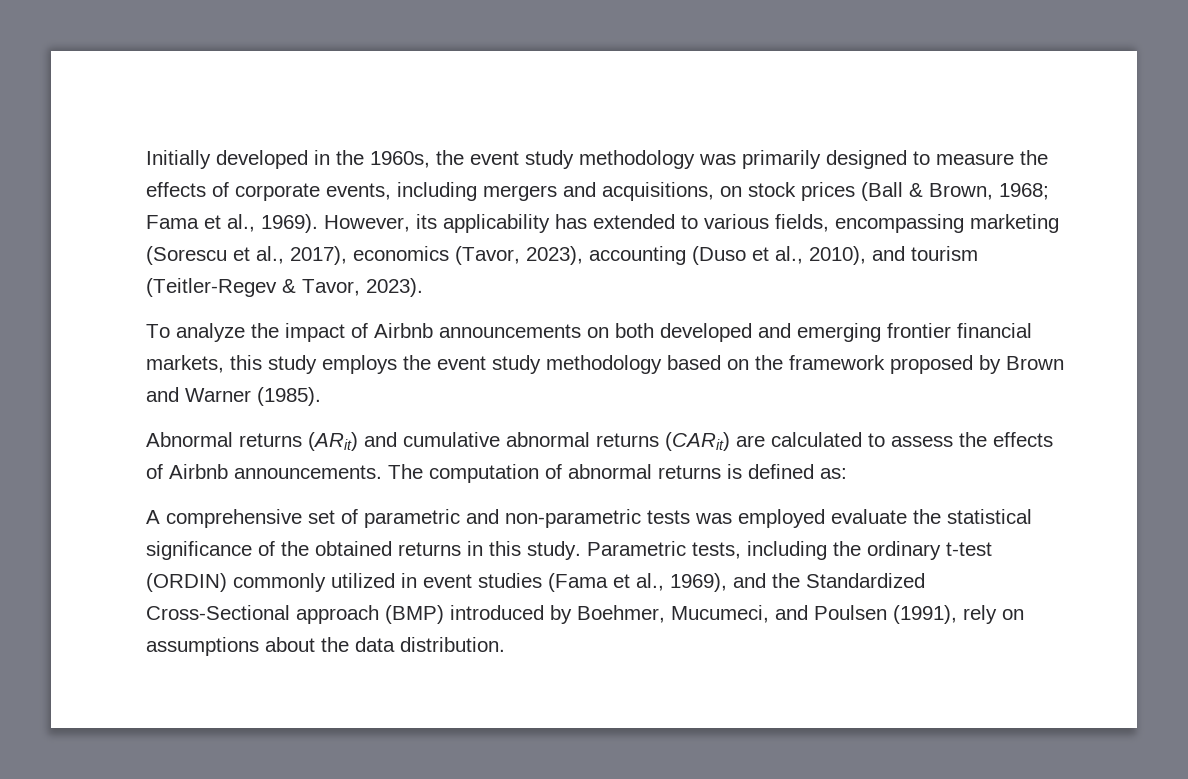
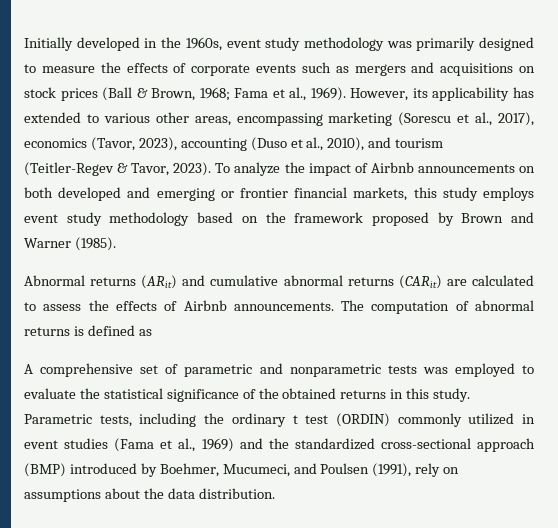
- Initially developed in the 1960s, the event study methodology was primarily designed to measure the effects of corporate events, including mergers and acquisitions, on stock prices (Ball & Brown, 1968; Fama et al., 1969).
+ Initially developed in the 1960s, event study methodology was primarily designed to measure the effects of corporate events such as mergers and acquisitions on stock prices (Ball & Brown, 1968; Fama et al., 1969).
- However, its applicability has extended to various fields, encompassing marketing (Sorescu et al., 2017), economics (Tavor, 2023), accounting (Duso et al., 2010), and tourism (Teitler-Regev & Tavor, 2023).
- To analyze the impact of Airbnb announcements on both developed and emerging frontier financial markets, this study employs the event study methodology based on the framework proposed by Brown and Warner (1985).
+ However, its applicability has extended to various other areas, encompassing marketing (Sorescu et al., 2017), economics (Tavor, 2023), accounting (Duso et al., 2010), and tourism (Teitler-Regev & Tavor, 2023). To analyze the impact of Airbnb announcements on both developed and emerging or frontier financial markets, this study employs event study methodology based on the framework proposed by Brown and Warner (1985).
- The computation of abnormal returns is defined as:
+ The computation of abnormal returns is defined as
- A comprehensive set of parametric and non-parametric tests was employed evaluate the statistical significance of the obtained returns in this study.
+ A comprehensive set of parametric and nonparametric tests was employed to evaluate the statistical significance of the obtained returns in this study.
- Parametric tests, including the ordinary t-test (ORDIN) commonly utilized in event studies (Fama et al., 1969), and the Standardized Cross-Sectional approach (BMP) introduced by Boehmer, Mucumeci, and Poulsen (1991), rely on assumptions about the data distribution.
+ Parametric tests, including the ordinary t test (ORDIN) commonly utilized in event studies (Fama et al., 1969) and the standardized cross-sectional approach (BMP) introduced by Boehmer, Mucumeci, and Poulsen (1991), rely on assumptions about the data distribution.

